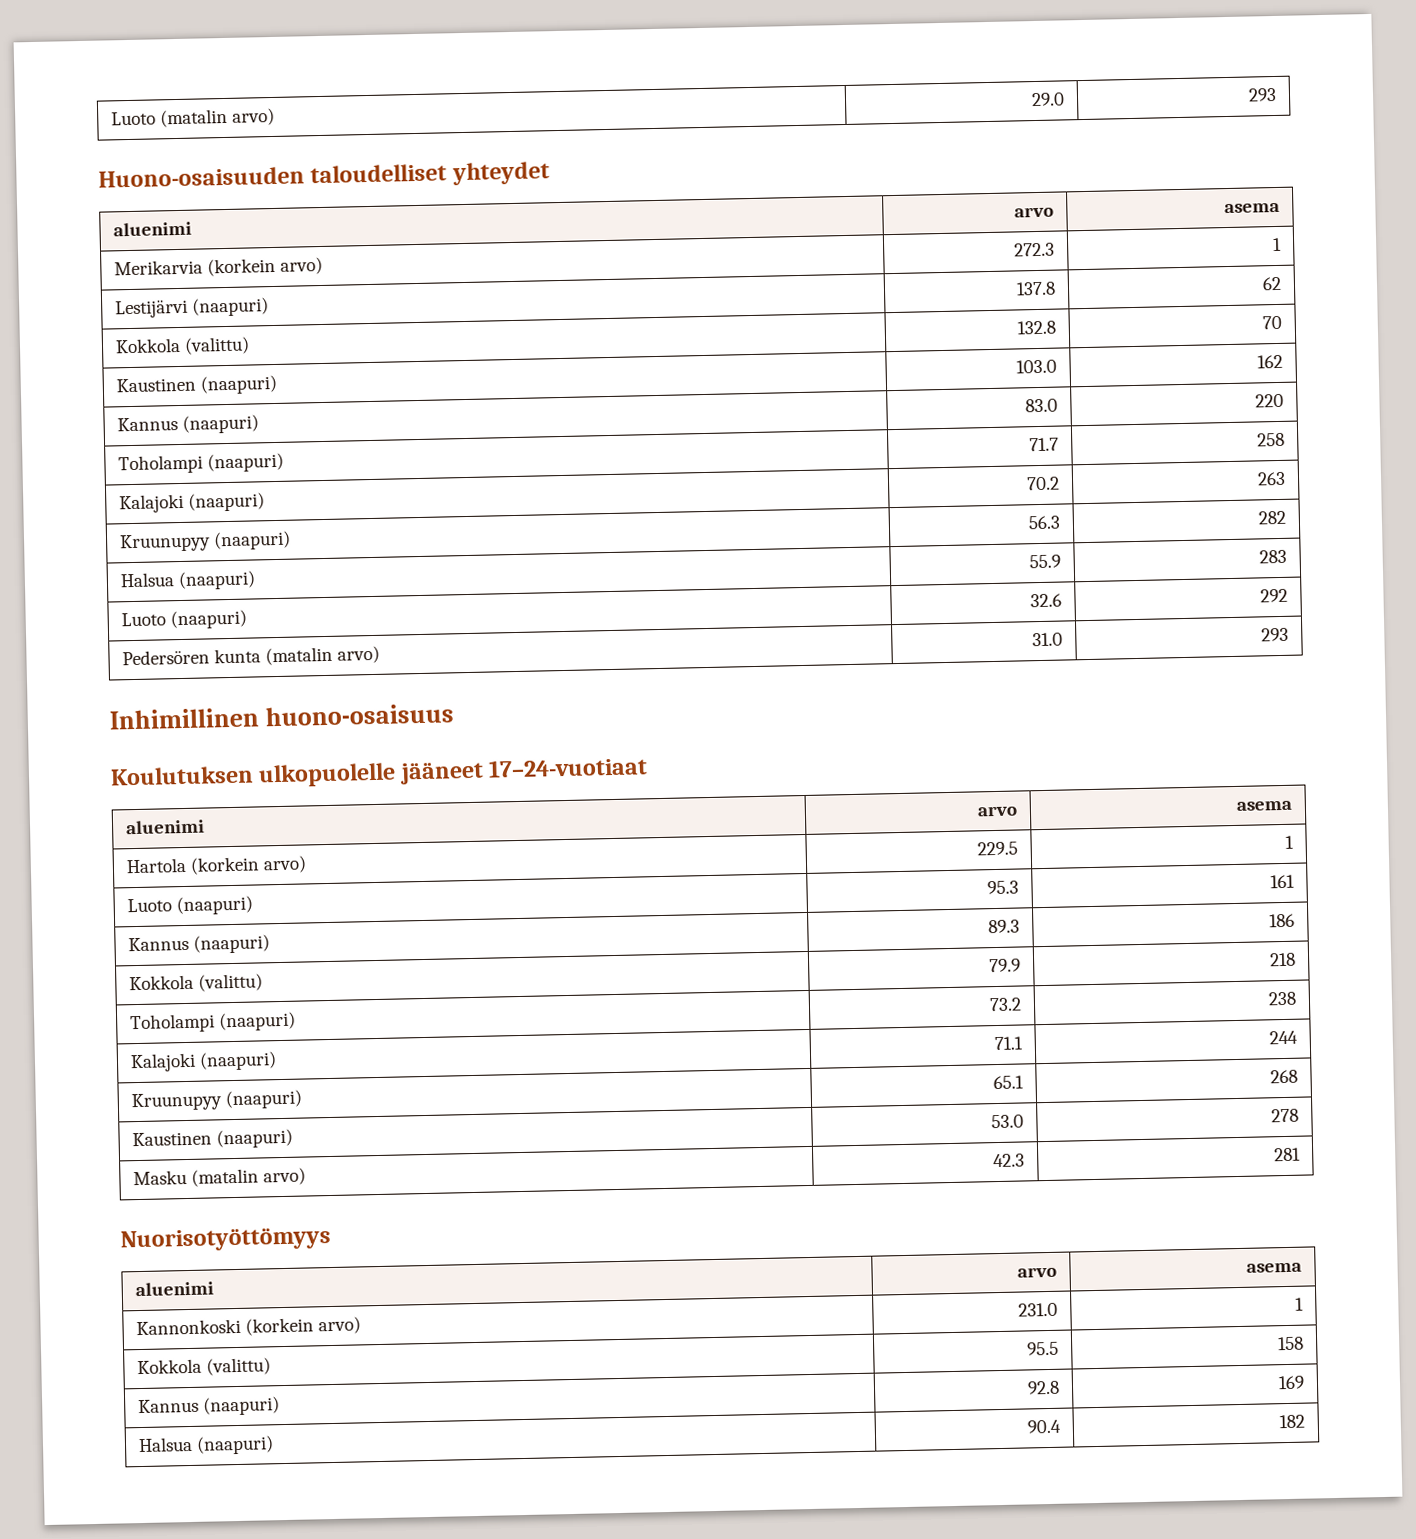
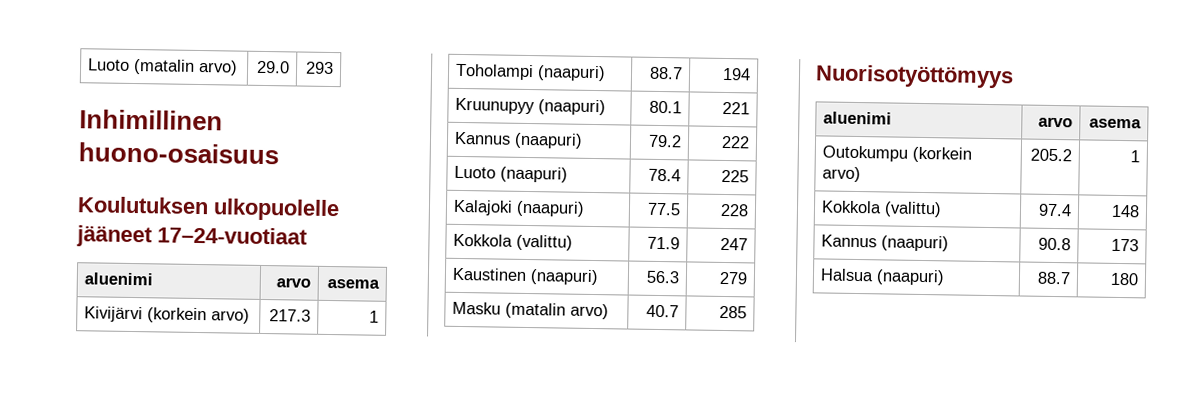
- Huono-osaisuuden taloudelliset yhteydet
- aluenimi | arvo | asema
- Merikarvia (korkein arvo) | 272.3 | 1
- Lestijärvi (naapuri) | 137.8 | 62
- Kokkola (valittu) | 132.8 | 70
- Kaustinen (naapuri) | 103.0 | 162
- Kannus (naapuri) | 83.0 | 220
- Toholampi (naapuri) | 71.7 | 258
- Kalajoki (naapuri) | 70.2 | 263
- Kruunupyy (naapuri) | 56.3 | 282
- Halsua (naapuri) | 55.9 | 283
- Luoto (naapuri) | 32.6 | 292
- Pedersören kunta (matalin arvo) | 31.0 | 293
- Hartola (korkein arvo) | 229.5 | 1
- Luoto (naapuri) | 95.3 | 161
- Kannus (naapuri) | 89.3 | 186
- Kokkola (valittu) | 79.9 | 218
- Toholampi (naapuri) | 73.2 | 238
- Kalajoki (naapuri) | 71.1 | 244
- Kruunupyy (naapuri) | 65.1 | 268
- Kaustinen (naapuri) | 53.0 | 278
+ Kivijärvi (korkein arvo) | 217.3 | 1
+ Toholampi (naapuri) | 88.7 | 194
+ Kruunupyy (naapuri) | 80.1 | 221
+ Kannus (naapuri) | 79.2 | 222
+ Luoto (naapuri) | 78.4 | 225
+ Kalajoki (naapuri) | 77.5 | 228
+ Kokkola (valittu) | 71.9 | 247
+ Kaustinen (naapuri) | 56.3 | 279
- Masku (matalin arvo) | 42.3 | 281
+ Masku (matalin arvo) | 40.7 | 285
- Kannonkoski (korkein arvo) | 231.0 | 1
+ Outokumpu (korkein arvo) | 205.2 | 1
- Kokkola (valittu) | 95.5 | 158
- Kannus (naapuri) | 92.8 | 169
- Halsua (naapuri) | 90.4 | 182
+ Kokkola (valittu) | 97.4 | 148
+ Kannus (naapuri) | 90.8 | 173
+ Halsua (naapuri) | 88.7 | 180

